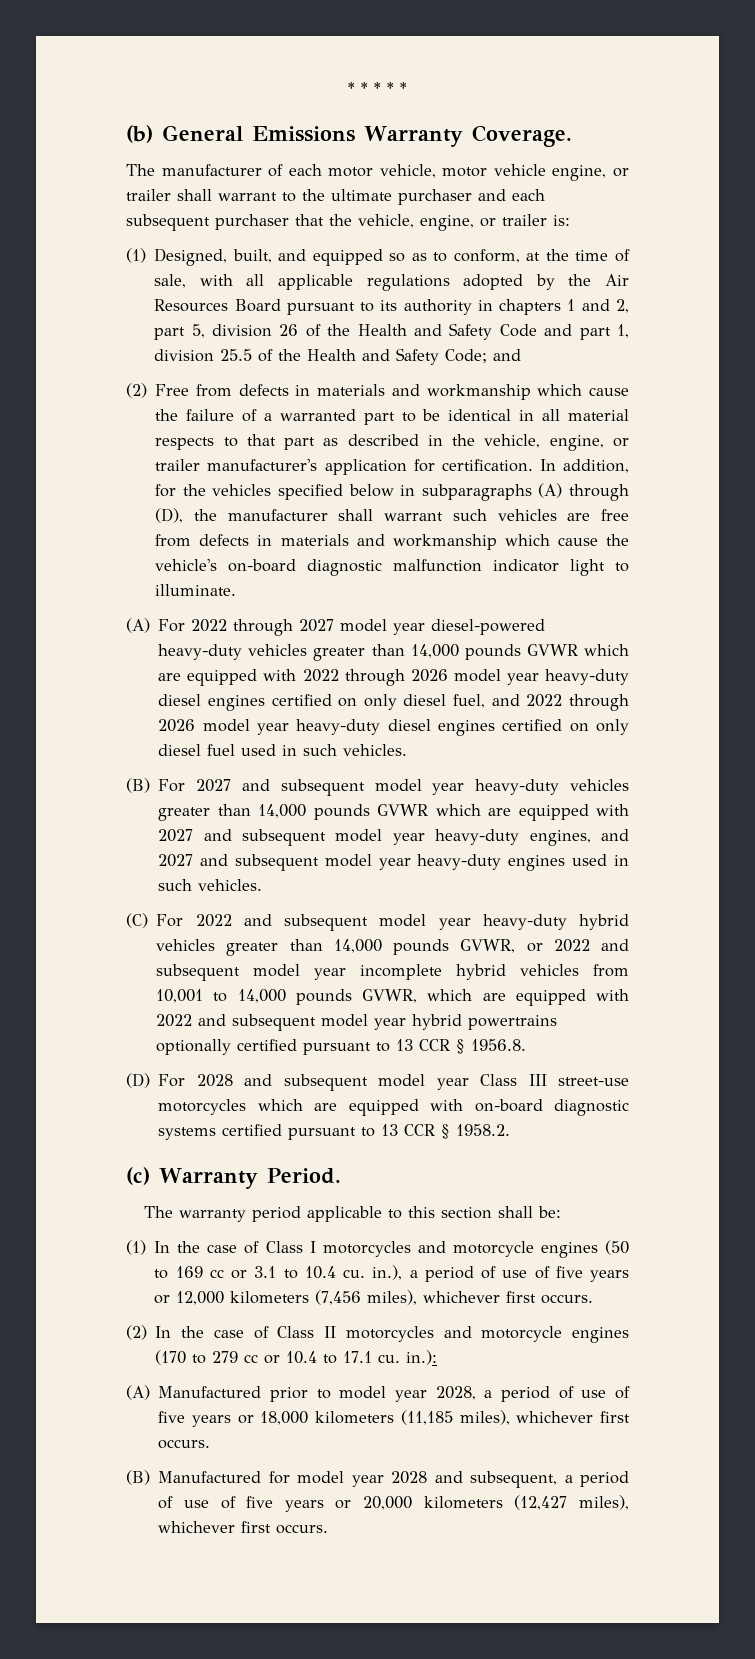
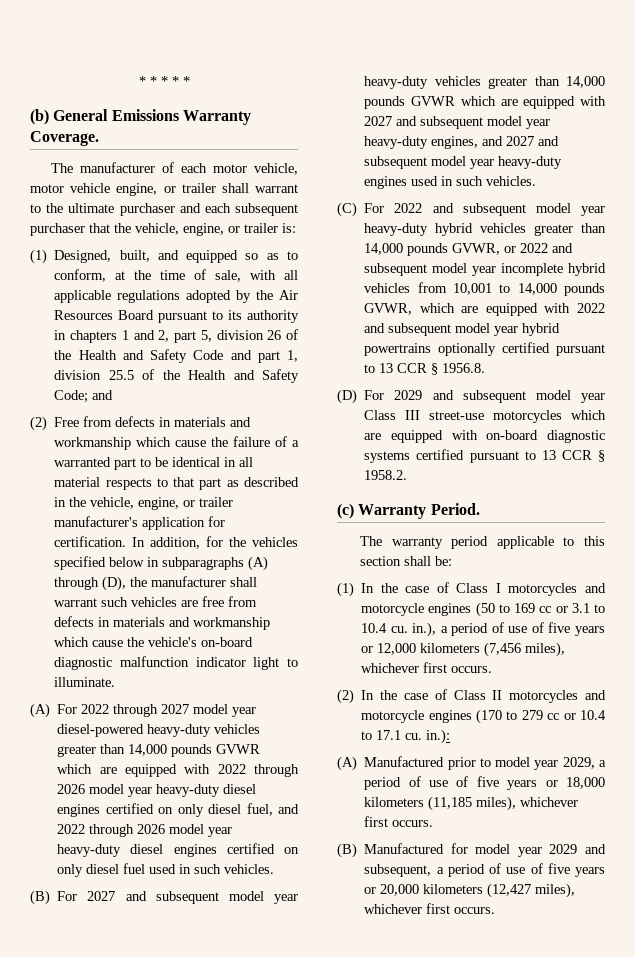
- (D) For 2028 and subsequent model year Class III street-use motorcycles which are equipped with on-board diagnostic systems certified pursuant to 13 CCR § 1958.2.
+ (D) For 2029 and subsequent model year Class III street-use motorcycles which are equipped with on-board diagnostic systems certified pursuant to 13 CCR § 1958.2.
- (A) Manufactured prior to model year 2028, a period of use of five years or 18,000 kilometers (11,185 miles), whichever first occurs.
+ (A) Manufactured prior to model year 2029, a period of use of five years or 18,000 kilometers (11,185 miles), whichever first occurs.
- (B) Manufactured for model year 2028 and subsequent, a period of use of five years or 20,000 kilometers (12,427 miles), whichever first occurs.
+ (B) Manufactured for model year 2029 and subsequent, a period of use of five years or 20,000 kilometers (12,427 miles), whichever first occurs.

